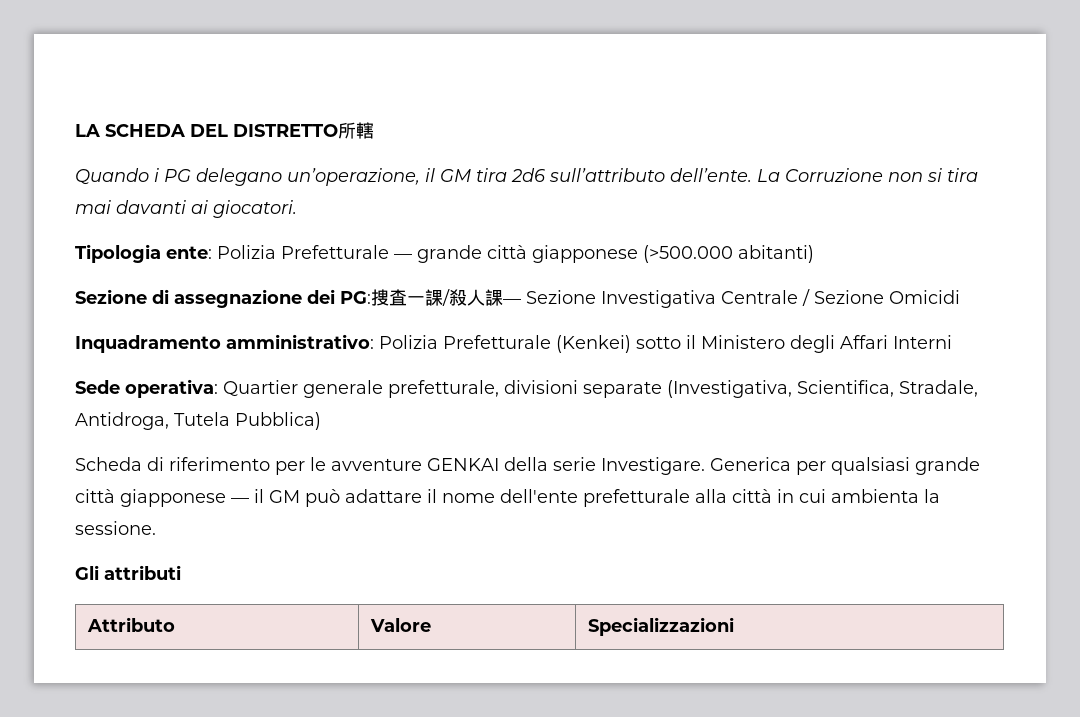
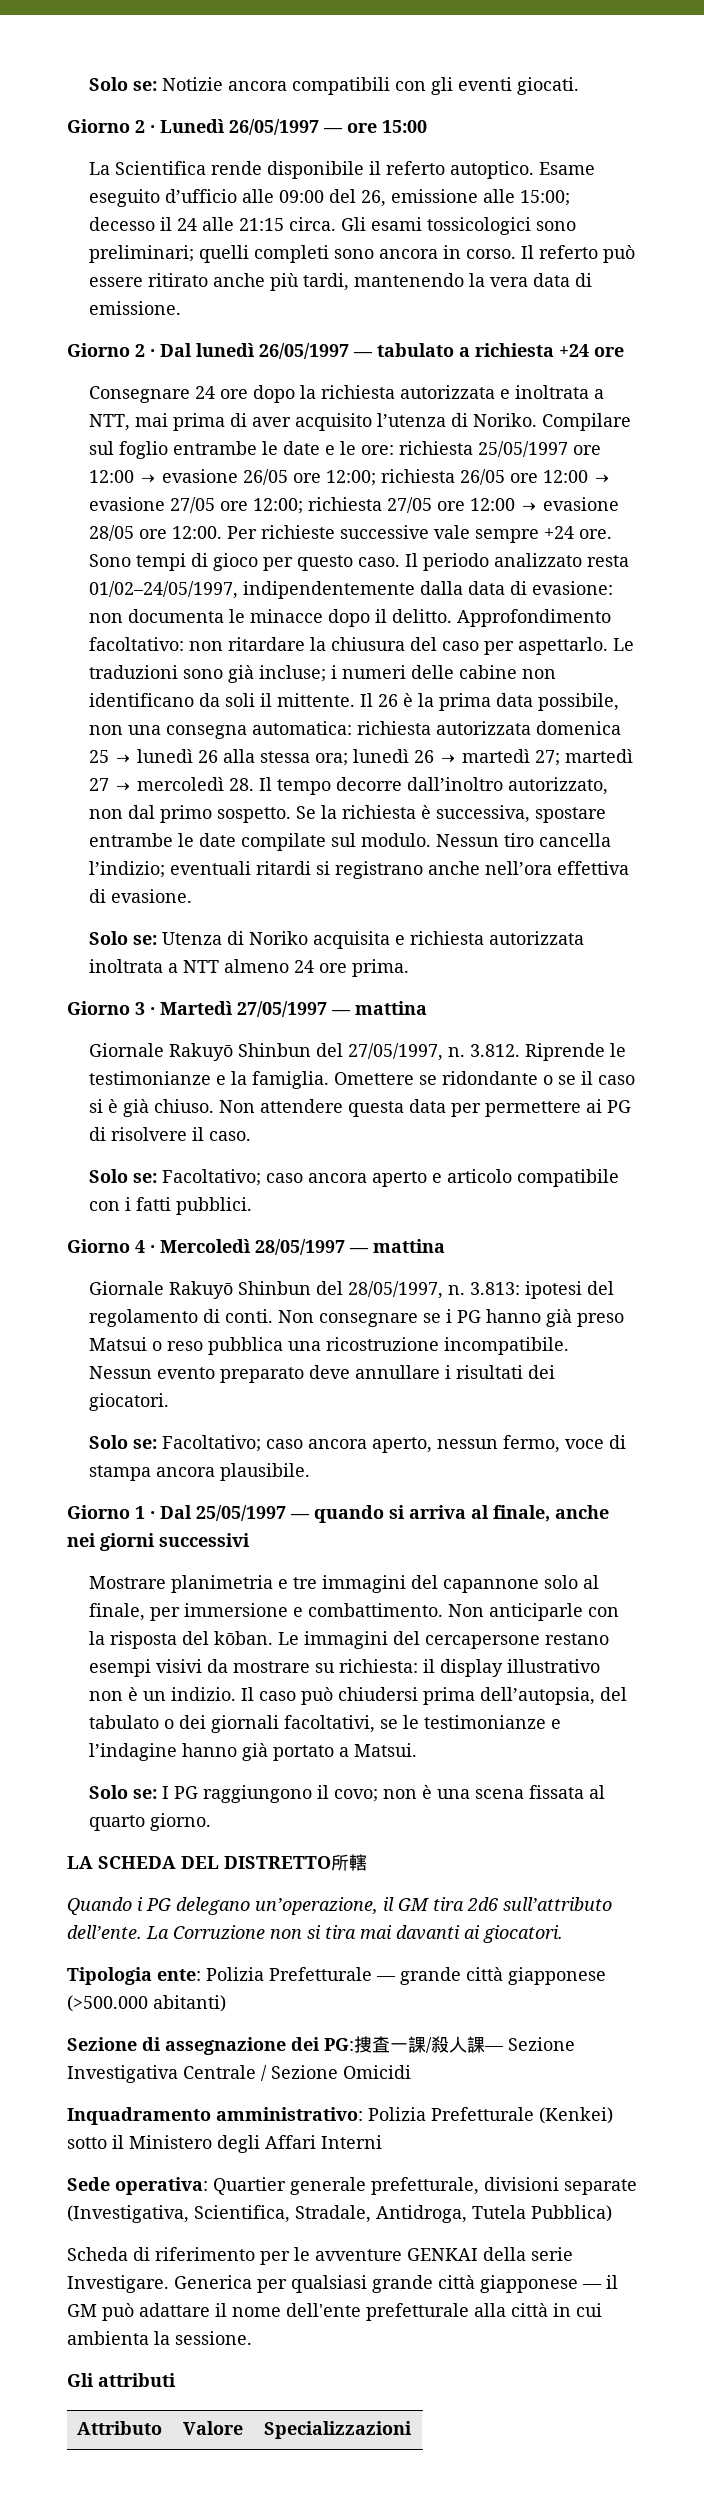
+ Solo se: Notizie ancora compatibili con gli eventi giocati.
+ Giorno 2 · Lunedì 26/05/1997 — ore 15:00
+ La Scientifica rende disponibile il referto autoptico. Esame eseguito d’ufficio alle 09:00 del 26, emissione alle 15:00; decesso il 24 alle 21:15 circa. Gli esami tossicologici sono preliminari; quelli completi sono ancora in corso. Il referto può essere ritirato anche più tardi, mantenendo la vera data di emissione.
+ Giorno 2 · Dal lunedì 26/05/1997 — tabulato a richiesta +24 ore
+ Consegnare 24 ore dopo la richiesta autorizzata e inoltrata a NTT, mai prima di aver acquisito l’utenza di Noriko. Compilare sul foglio entrambe le date e le ore: richiesta 25/05/1997 ore 12:00 → evasione 26/05 ore 12:00; richiesta 26/05 ore 12:00 → evasione 27/05 ore 12:00; richiesta 27/05 ore 12:00 → evasione 28/05 ore 12:00. Per richieste successive vale sempre +24 ore. Sono tempi di gioco per questo caso. Il periodo analizzato resta 01/02–24/05/1997, indipendentemente dalla data di evasione: non documenta le minacce dopo il delitto. Approfondimento facoltativo: non ritardare la chiusura del caso per aspettarlo. Le traduzioni sono già incluse; i numeri delle cabine non identificano da soli il mittente. Il 26 è la prima data possibile, non una consegna automatica: richiesta autorizzata domenica 25 → lunedì 26 alla stessa ora; lunedì 26 → martedì 27; martedì 27 → mercoledì 28. Il tempo decorre dall’inoltro autorizzato, non dal primo sospetto. Se la richiesta è successiva, spostare entrambe le date compilate sul modulo. Nessun tiro cancella l’indizio; eventuali ritardi si registrano anche nell’ora effettiva di evasione.
+ Solo se: Utenza di Noriko acquisita e richiesta autorizzata inoltrata a NTT almeno 24 ore prima.
+ Giorno 3 · Martedì 27/05/1997 — mattina
+ Giornale Rakuyō Shinbun del 27/05/1997, n. 3.812. Riprende le testimonianze e la famiglia. Omettere se ridondante o se il caso si è già chiuso. Non attendere questa data per permettere ai PG di risolvere il caso.
+ Solo se: Facoltativo; caso ancora aperto e articolo compatibile con i fatti pubblici.
+ Giorno 4 · Mercoledì 28/05/1997 — mattina
+ Giornale Rakuyō Shinbun del 28/05/1997, n. 3.813: ipotesi del regolamento di conti. Non consegnare se i PG hanno già preso Matsui o reso pubblica una ricostruzione incompatibile. Nessun evento preparato deve annullare i risultati dei giocatori.
+ Solo se: Facoltativo; caso ancora aperto, nessun fermo, voce di stampa ancora plausibile.
+ Giorno 1 · Dal 25/05/1997 — quando si arriva al finale, anche nei giorni successivi
+ Mostrare planimetria e tre immagini del capannone solo al finale, per immersione e combattimento. Non anticiparle con la risposta del kōban. Le immagini del cercapersone restano esempi visivi da mostrare su richiesta: il display illustrativo non è un indizio. Il caso può chiudersi prima dell’autopsia, del tabulato o dei giornali facoltativi, se le testimonianze e l’indagine hanno già portato a Matsui.
+ Solo se: I PG raggiungono il covo; non è una scena fissata al quarto giorno.

